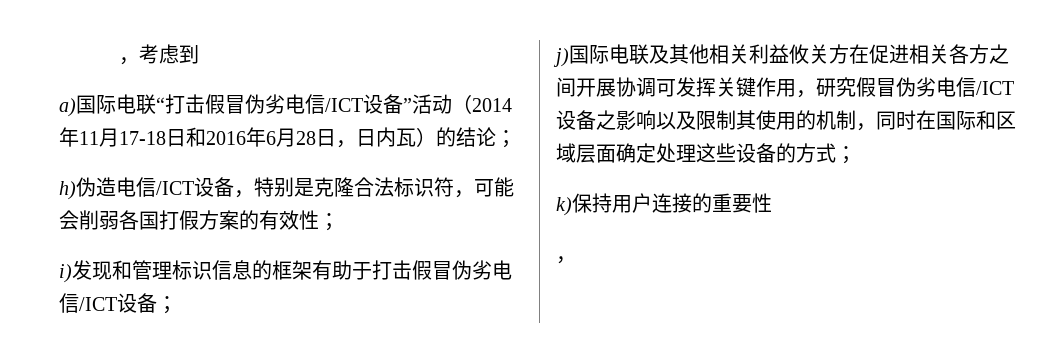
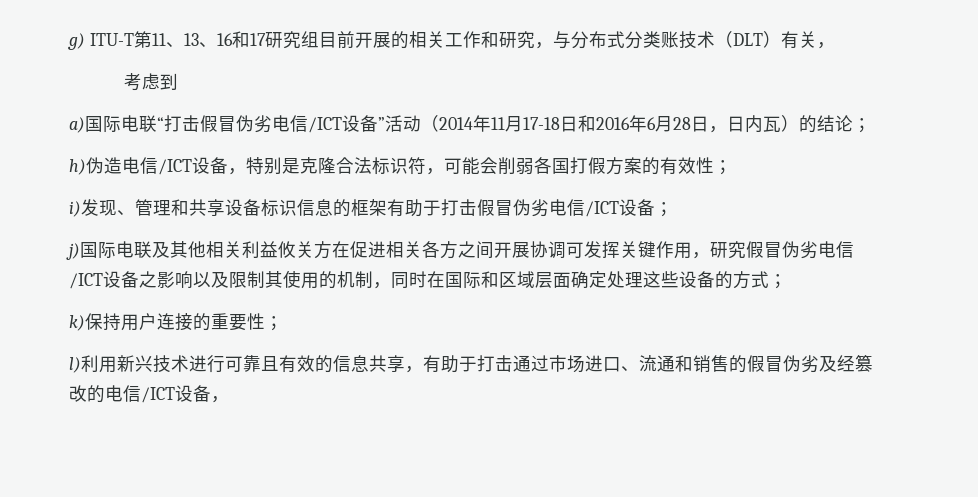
- ，考虑到
+ g) ITU-T第11、13、16和17研究组目前开展的相关工作和研究，与分布式分类账技术（DLT）有关，
+ 考虑到
- i)发现和管理标识信息的框架有助于打击假冒伪劣电信/ICT设备；
+ i)发现、管理和共享设备标识信息的框架有助于打击假冒伪劣电信/ICT设备；
- k)保持用户连接的重要性
- ，
+ k)保持用户连接的重要性；
+ l)利用新兴技术进行可靠且有效的信息共享，有助于打击通过市场进口、流通和销售的假冒伪劣及经篡改的电信/ICT设备，

